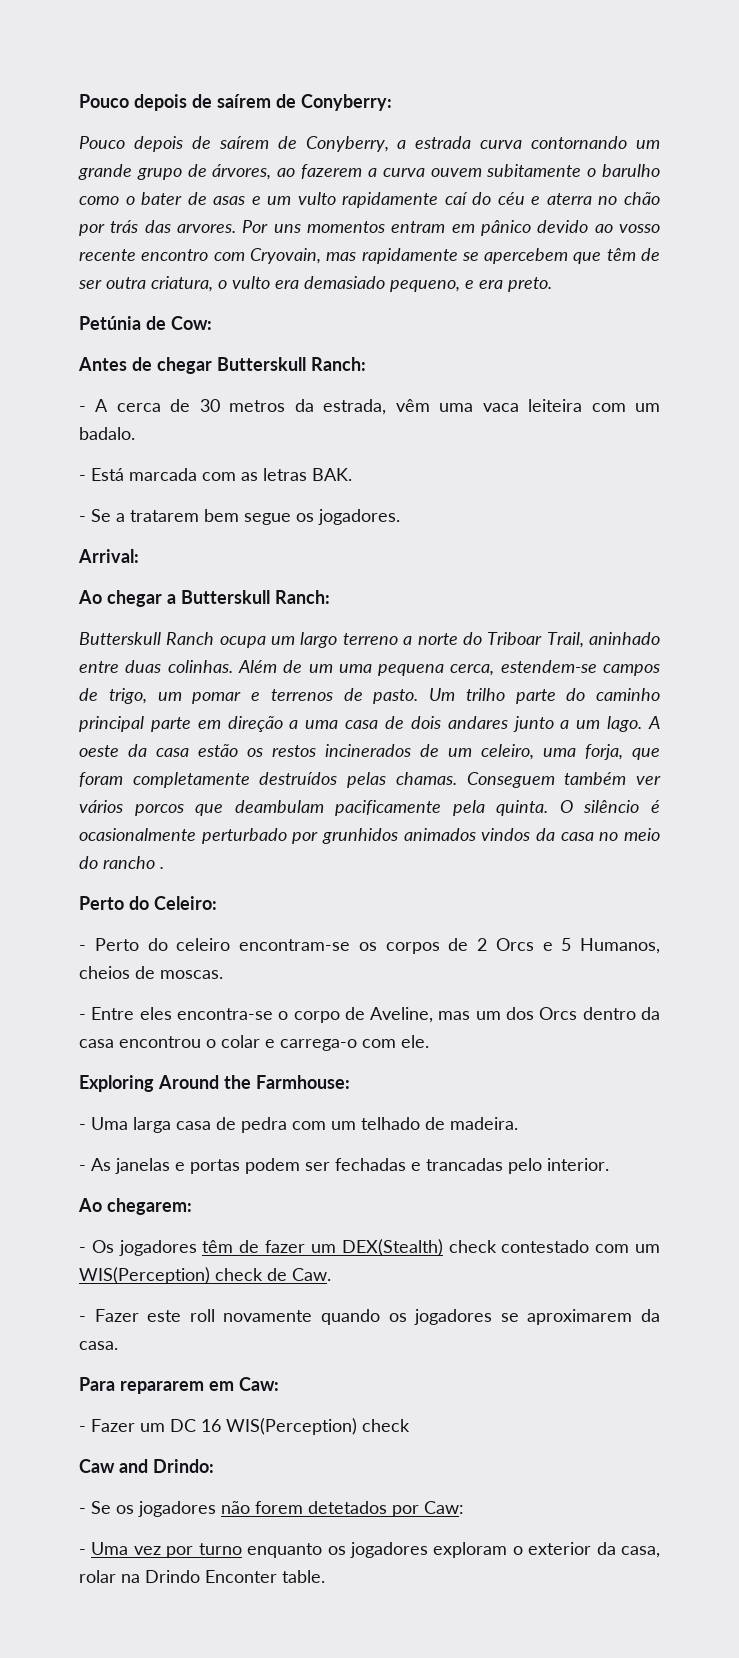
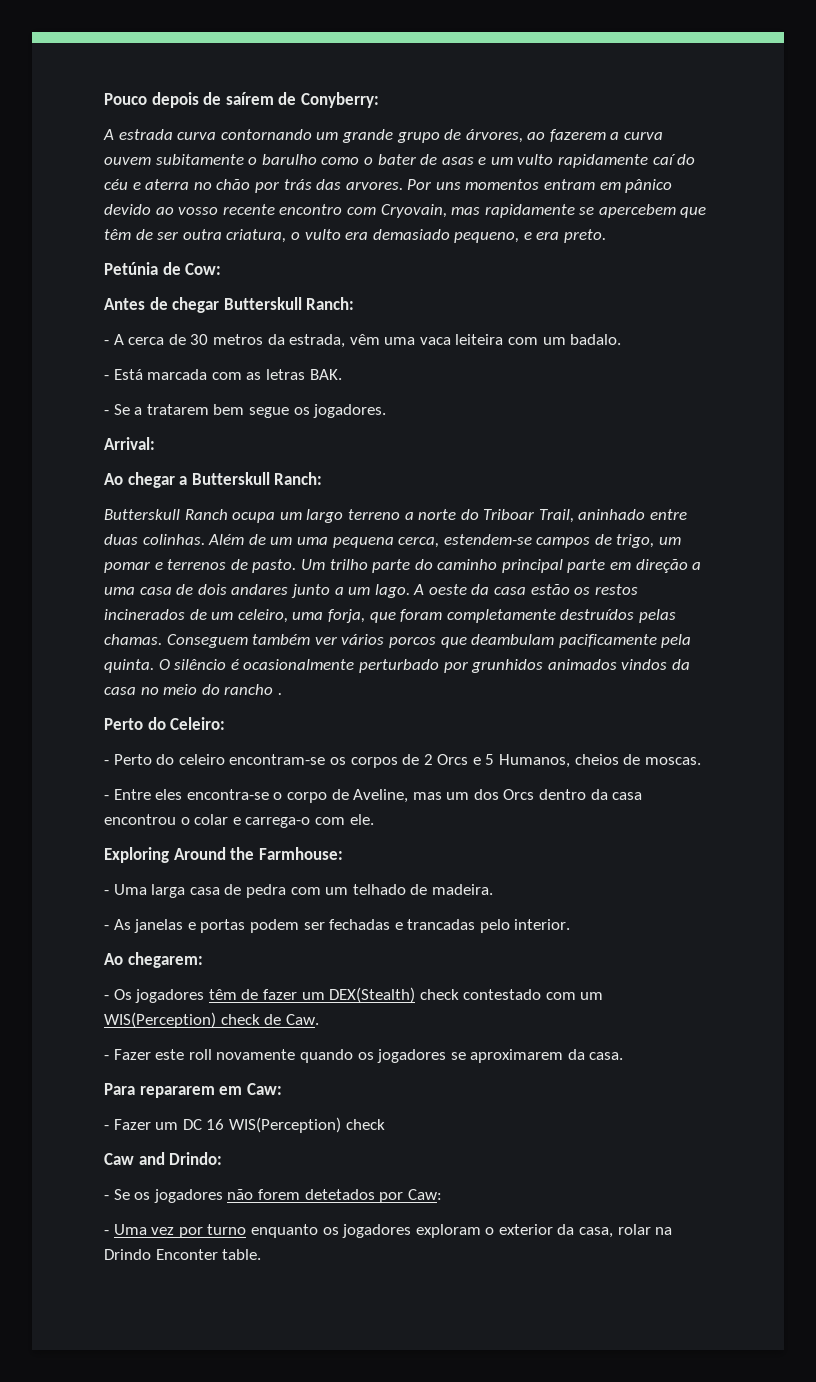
- Pouco depois de saírem de Conyberry, a estrada curva contornando um grande grupo de árvores, ao fazerem a curva ouvem subitamente o barulho como o bater de asas e um vulto rapidamente caí do céu e aterra no chão por trás das arvores.
+ A estrada curva contornando um grande grupo de árvores, ao fazerem a curva ouvem subitamente o barulho como o bater de asas e um vulto rapidamente caí do céu e aterra no chão por trás das arvores.

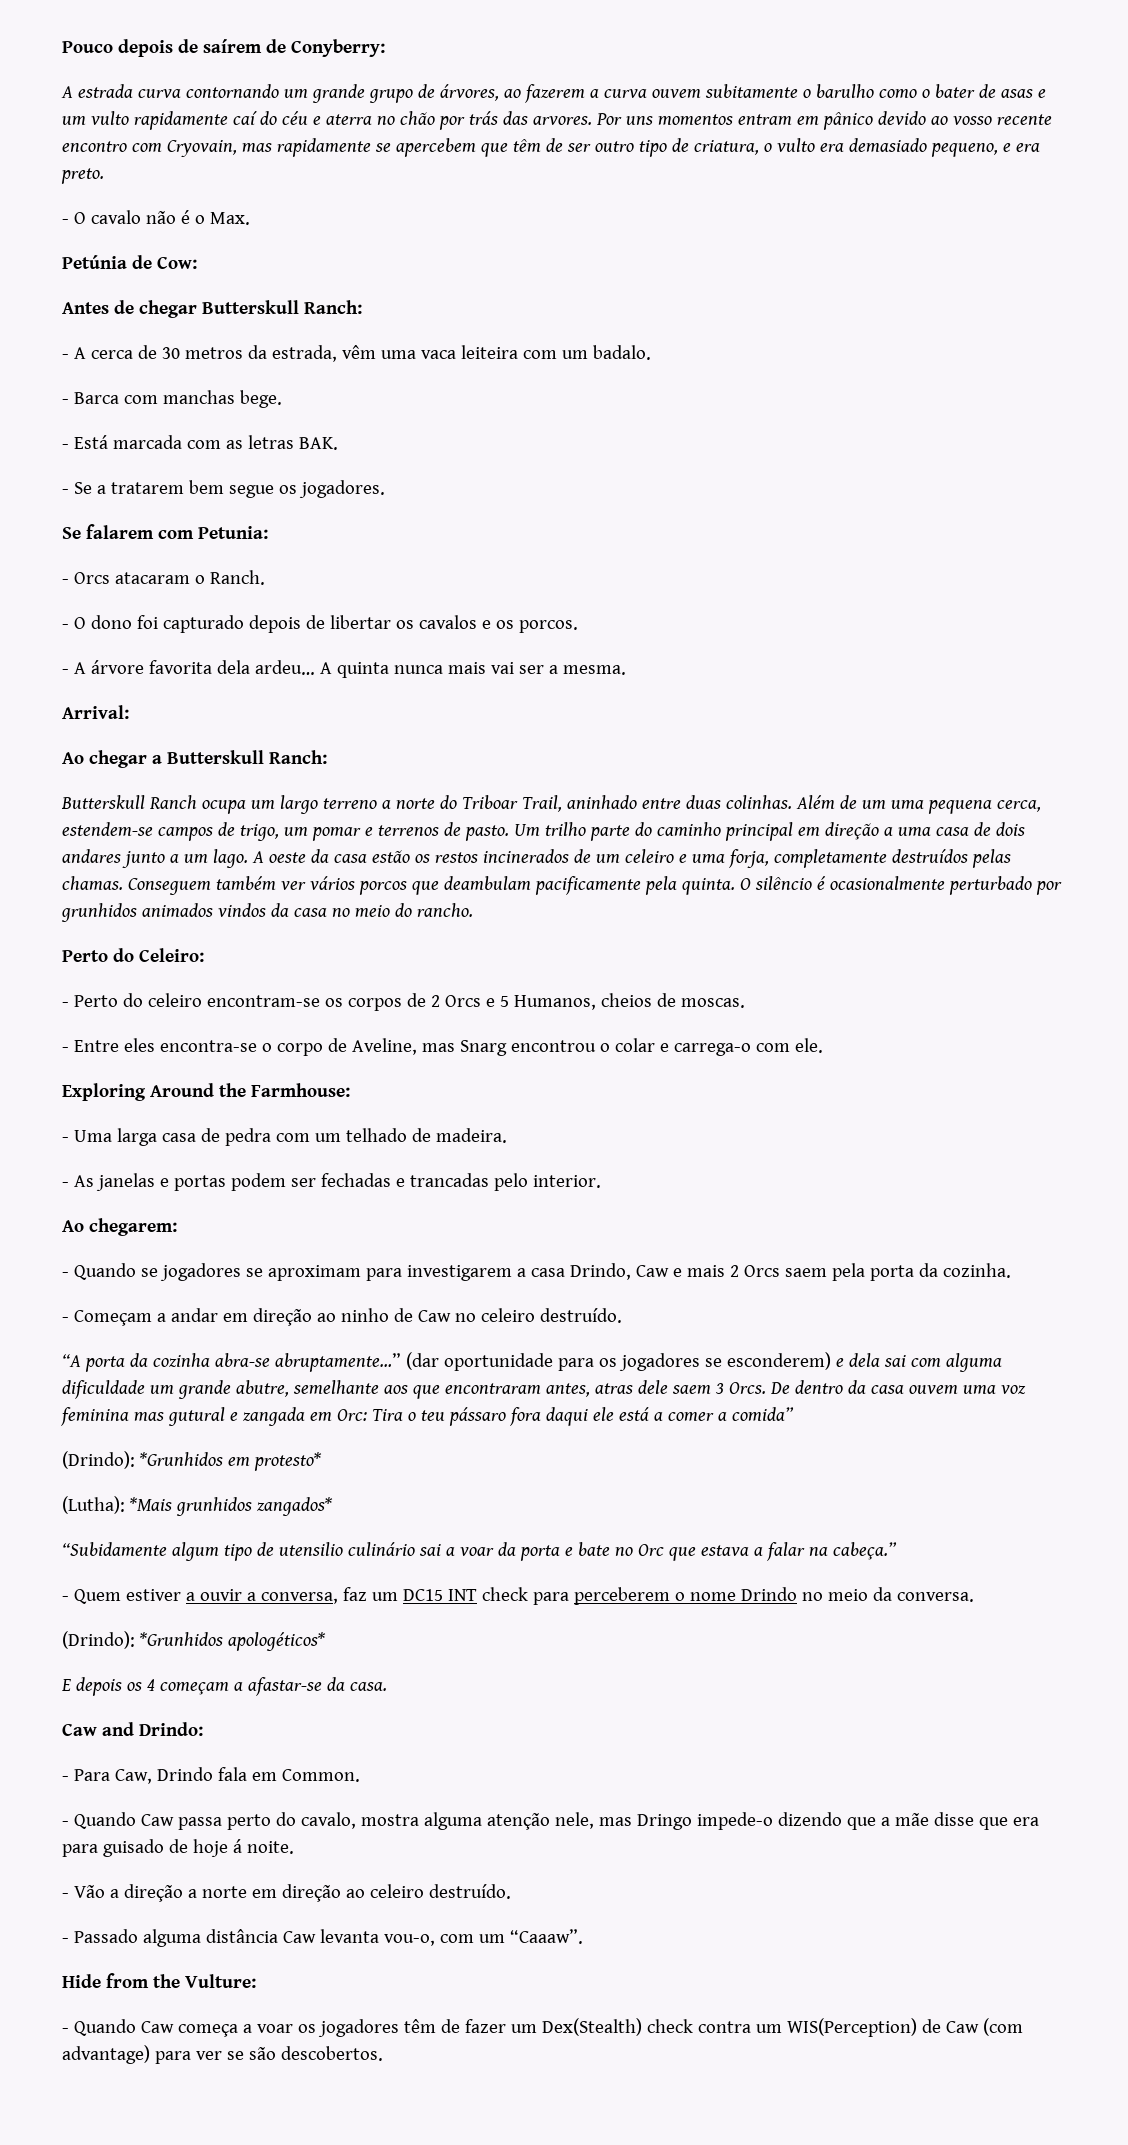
- Por uns momentos entram em pânico devido ao vosso recente encontro com Cryovain, mas rapidamente se apercebem que têm de ser outra criatura, o vulto era demasiado pequeno, e era preto.
+ Por uns momentos entram em pânico devido ao vosso recente encontro com Cryovain, mas rapidamente se apercebem que têm de ser outro tipo de criatura, o vulto era demasiado pequeno, e era preto.
+ - O cavalo não é o Max.
+ - Barca com manchas bege.
+ Se falarem com Petunia:
+ - Orcs atacaram o Ranch.
+ - O dono foi capturado depois de libertar os cavalos e os porcos.
+ - A árvore favorita dela ardeu… A quinta nunca mais vai ser a mesma.
- Um trilho parte do caminho principal parte em direção a uma casa de dois andares junto a um lago.
+ Um trilho parte do caminho principal em direção a uma casa de dois andares junto a um lago.
- A oeste da casa estão os restos incinerados de um celeiro, uma forja, que foram completamente destruídos pelas chamas.
+ A oeste da casa estão os restos incinerados de um celeiro e uma forja, completamente destruídos pelas chamas.
- O silêncio é ocasionalmente perturbado por grunhidos animados vindos da casa no meio do rancho .
+ O silêncio é ocasionalmente perturbado por grunhidos animados vindos da casa no meio do rancho.
- - Entre eles encontra-se o corpo de Aveline, mas um dos Orcs dentro da casa encontrou o colar e carrega-o com ele.
+ - Entre eles encontra-se o corpo de Aveline, mas Snarg encontrou o colar e carrega-o com ele.
- - Os jogadores têm de fazer um DEX(Stealth) check contestado com um WIS(Perception) check de Caw.
- - Fazer este roll novamente quando os jogadores se aproximarem da casa.
- Para repararem em Caw:
- - Fazer um DC 16 WIS(Perception) check
+ - Quando se jogadores se aproximam para investigarem a casa Drindo, Caw e mais 2 Orcs saem pela porta da cozinha.
+ - Começam a andar em direção ao ninho de Caw no celeiro destruído.
+ “A porta da cozinha abra-se abruptamente…” (dar oportunidade para os jogadores se esconderem) e dela sai com alguma dificuldade um grande abutre, semelhante aos que encontraram antes, atras dele saem 3 Orcs. De dentro da casa ouvem uma voz feminina mas gutural e zangada em Orc: Tira o teu pássaro fora daqui ele está a comer a comida”
+ (Drindo): *Grunhidos em protesto*
+ (Lutha): *Mais grunhidos zangados*
+ “Subidamente algum tipo de utensilio culinário sai a voar da porta e bate no Orc que estava a falar na cabeça.”
+ - Quem estiver a ouvir a conversa, faz um DC15 INT check para perceberem o nome Drindo no meio da conversa.
+ (Drindo): *Grunhidos apologéticos*
+ E depois os 4 começam a afastar-se da casa.
  Caw and Drindo:
- - Se os jogadores não forem detetados por Caw:
- - Uma vez por turno enquanto os jogadores exploram o exterior da casa, rolar na Drindo Enconter table.
+ - Para Caw, Drindo fala em Common.
+ - Quando Caw passa perto do cavalo, mostra alguma atenção nele, mas Dringo impede-o dizendo que a mãe disse que era para guisado de hoje á noite.
+ - Vão a direção a norte em direção ao celeiro destruído.
+ - Passado alguma distância Caw levanta vou-o, com um “Caaaw”.
+ Hide from the Vulture:
+ - Quando Caw começa a voar os jogadores têm de fazer um Dex(Stealth) check contra um WIS(Perception) de Caw (com advantage) para ver se são descobertos.

